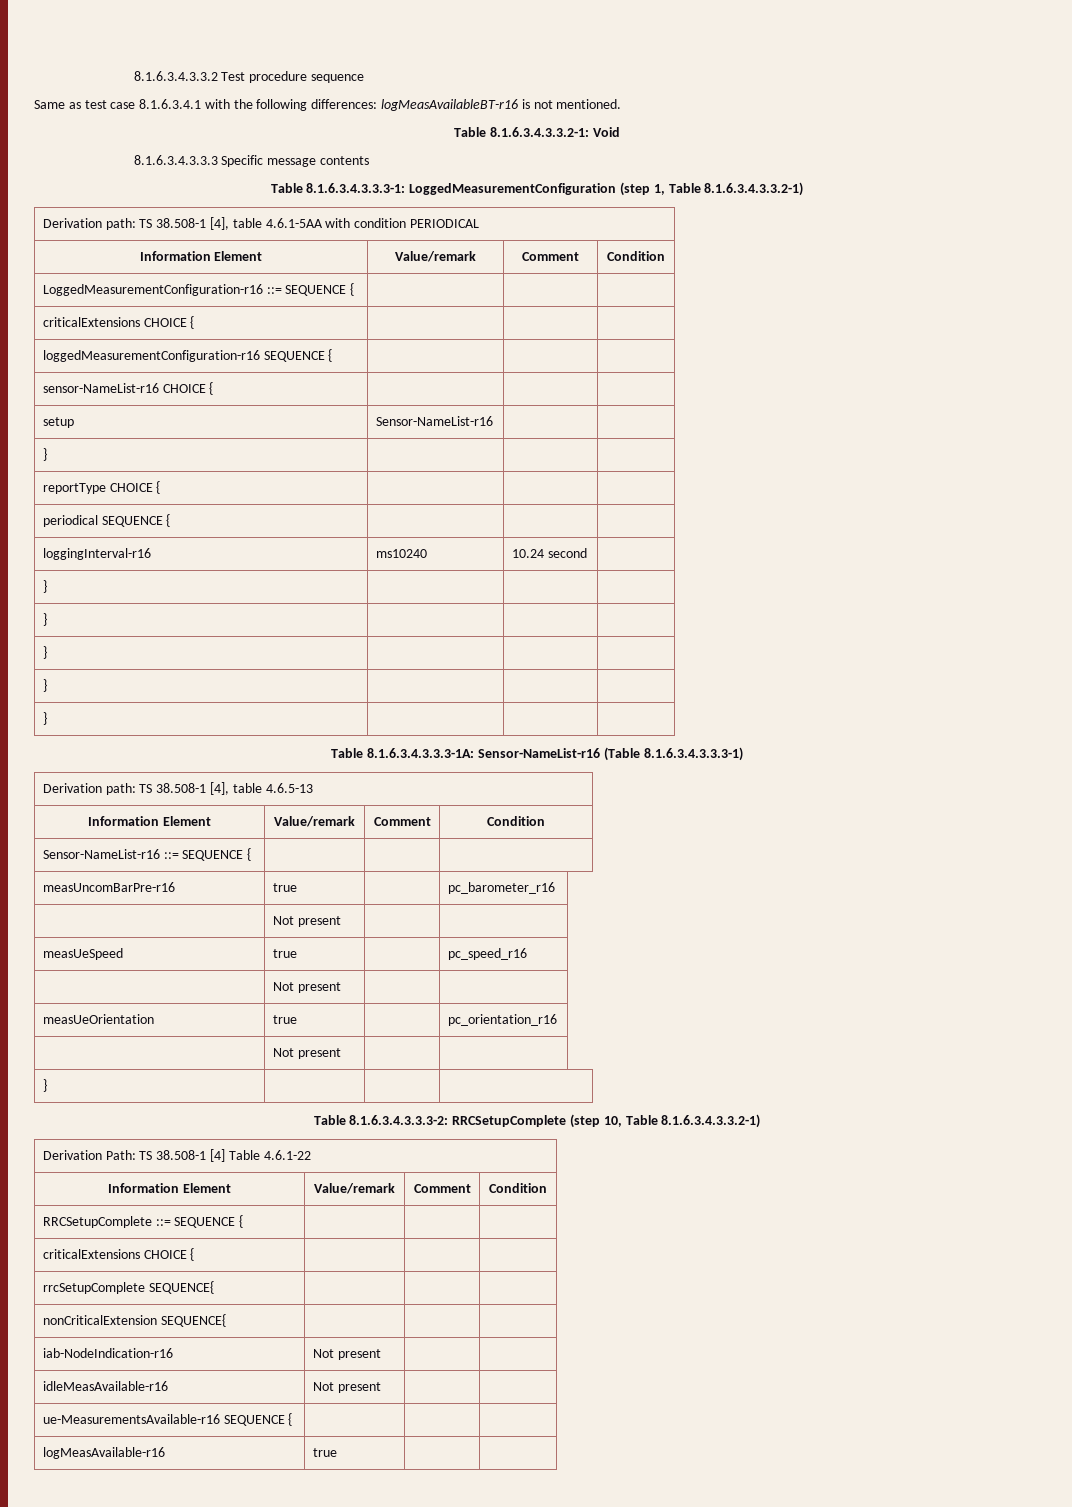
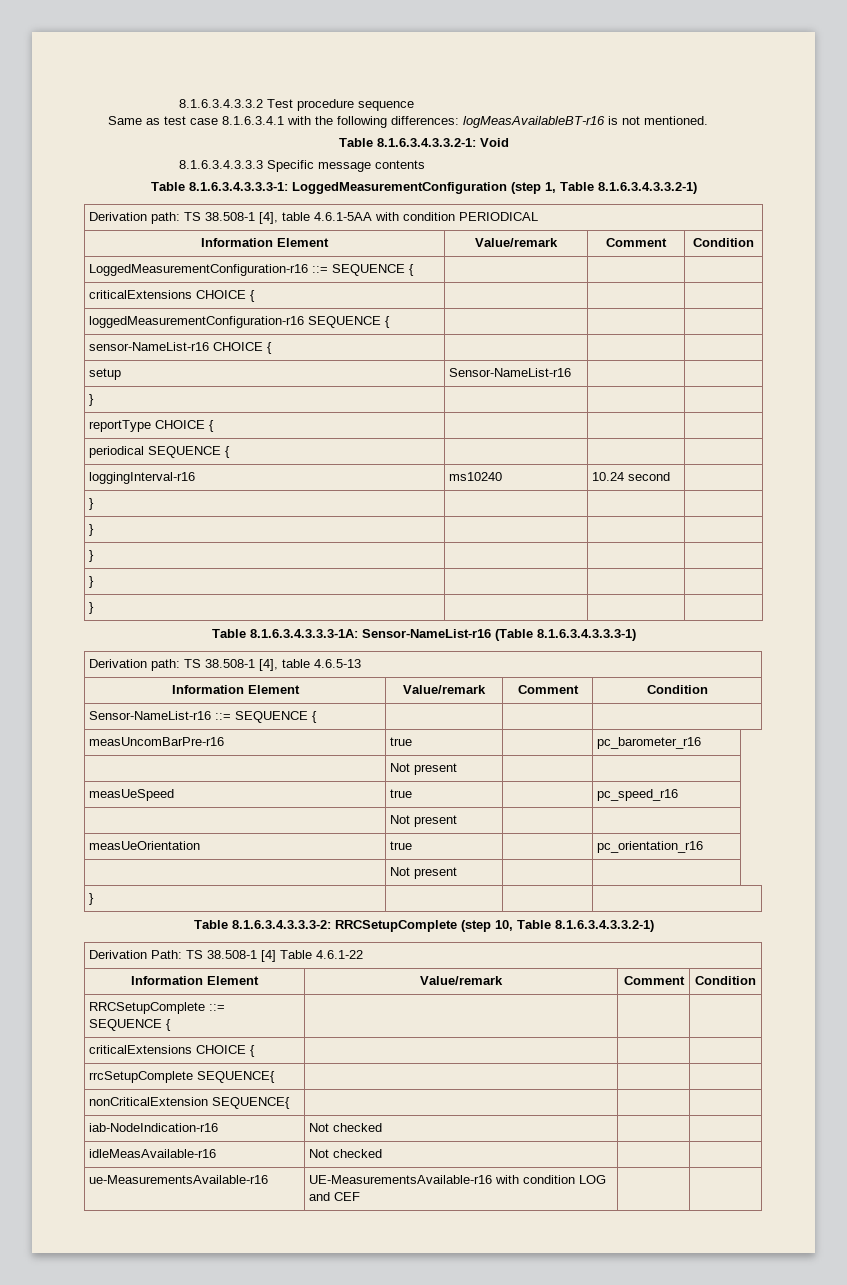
- iab-NodeIndication-r16 | Not present | |
+ iab-NodeIndication-r16 | Not checked | |
- idleMeasAvailable-r16 | Not present | |
+ idleMeasAvailable-r16 | Not checked | |
- ue-MeasurementsAvailable-r16 SEQUENCE { | | |
- logMeasAvailable-r16 | true | |
+ ue-MeasurementsAvailable-r16 | UE-MeasurementsAvailable-r16 with condition LOG and CEF | |

